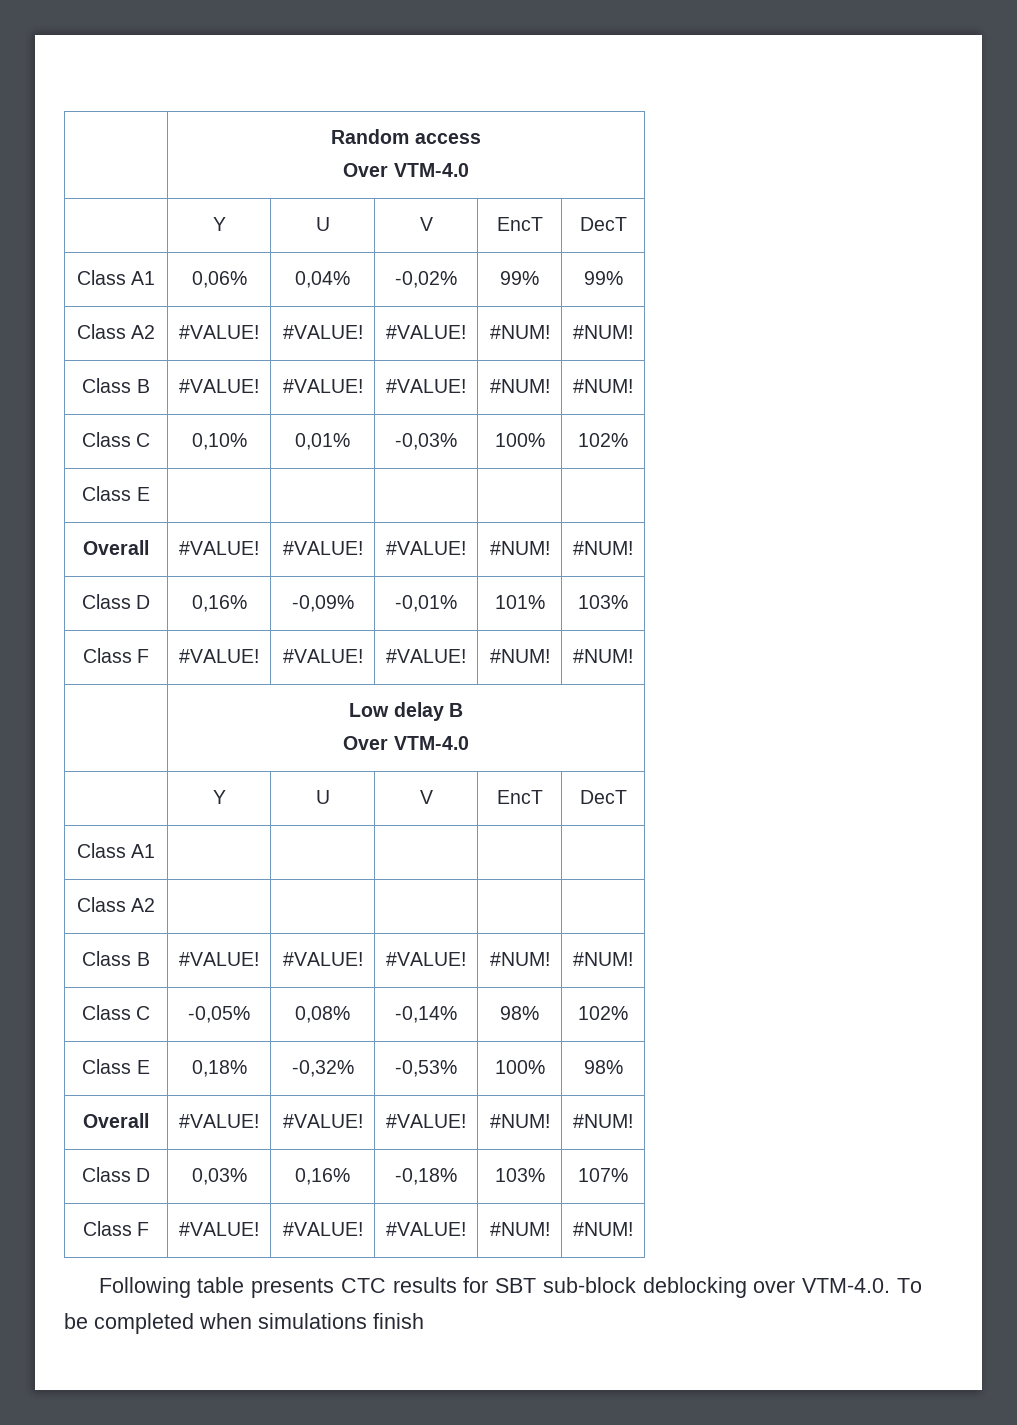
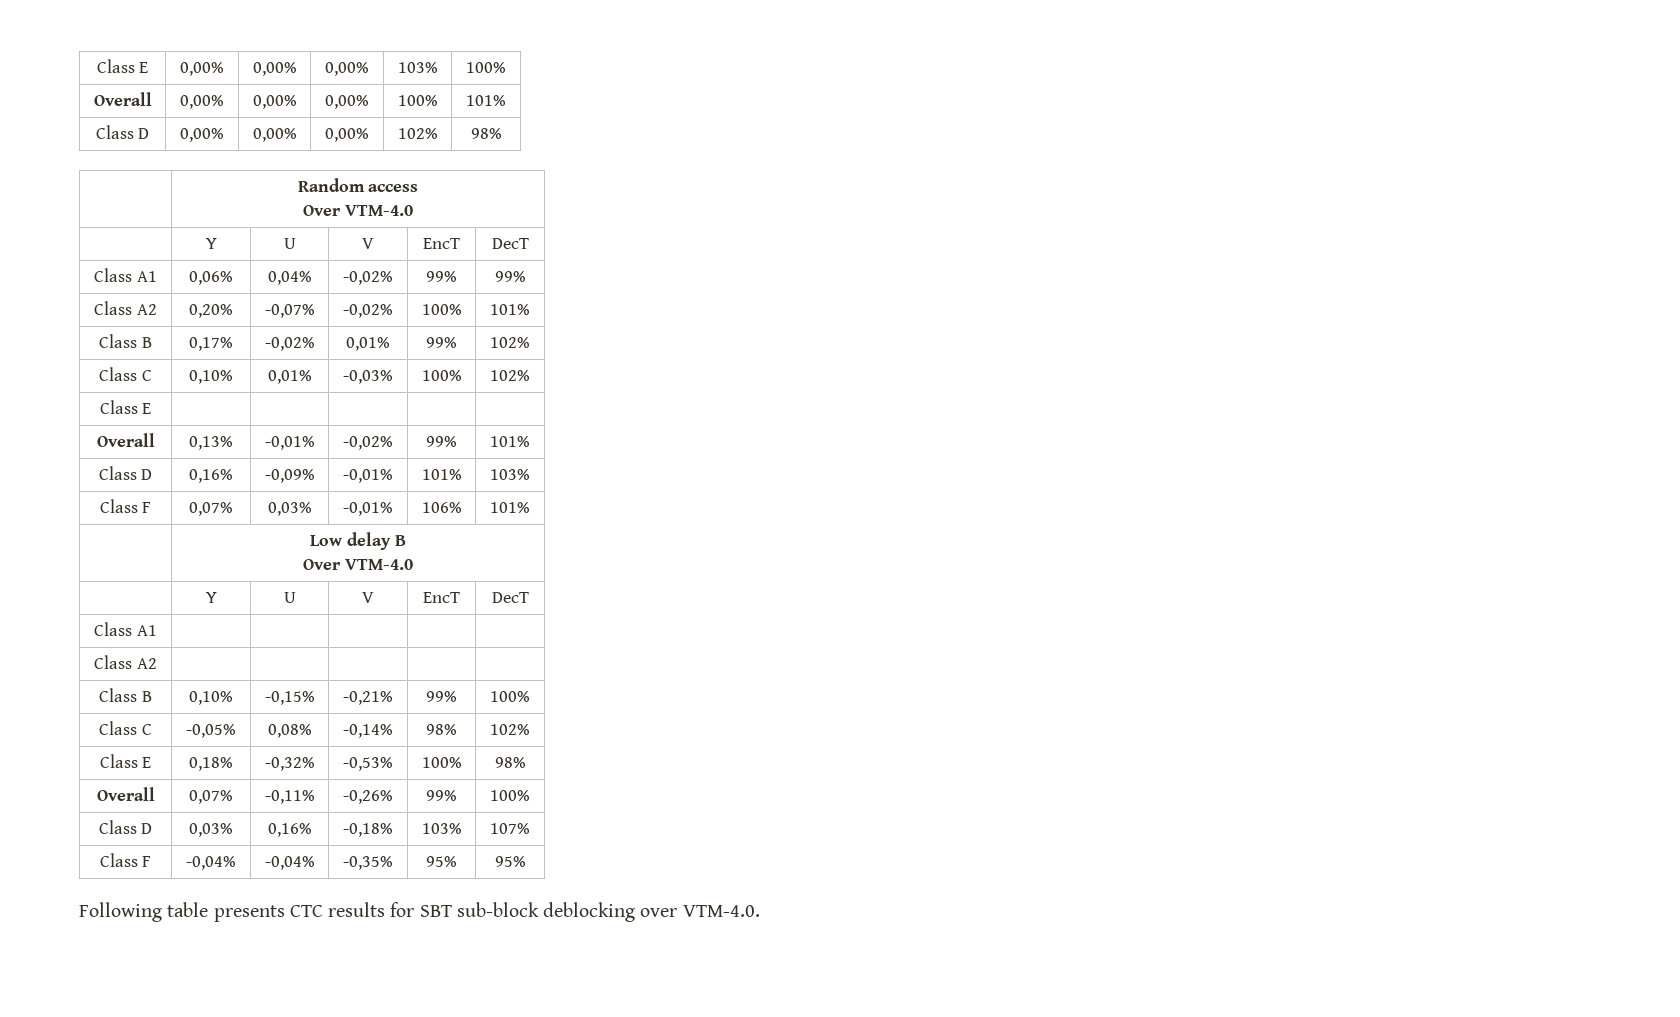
+ Class E | 0,00% | 0,00% | 0,00% | 103% | 100%
+ Overall | 0,00% | 0,00% | 0,00% | 100% | 101%
+ Class D | 0,00% | 0,00% | 0,00% | 102% | 98%
- Class A2 | #VALUE! | #VALUE! | #VALUE! | #NUM! | #NUM!
- Class B | #VALUE! | #VALUE! | #VALUE! | #NUM! | #NUM!
+ Class A2 | 0,20% | -0,07% | -0,02% | 100% | 101%
+ Class B | 0,17% | -0,02% | 0,01% | 99% | 102%
  Class E | | | | |
- Overall | #VALUE! | #VALUE! | #VALUE! | #NUM! | #NUM!
+ Overall | 0,13% | -0,01% | -0,02% | 99% | 101%
  Class D | 0,16% | -0,09% | -0,01% | 101% | 103%
- Class F | #VALUE! | #VALUE! | #VALUE! | #NUM! | #NUM!
+ Class F | 0,07% | 0,03% | -0,01% | 106% | 101%
  Class A2 | | | | |
- Class B | #VALUE! | #VALUE! | #VALUE! | #NUM! | #NUM!
+ Class B | 0,10% | -0,15% | -0,21% | 99% | 100%
  Class E | 0,18% | -0,32% | -0,53% | 100% | 98%
- Overall | #VALUE! | #VALUE! | #VALUE! | #NUM! | #NUM!
+ Overall | 0,07% | -0,11% | -0,26% | 99% | 100%
  Class D | 0,03% | 0,16% | -0,18% | 103% | 107%
- Class F | #VALUE! | #VALUE! | #VALUE! | #NUM! | #NUM!
+ Class F | -0,04% | -0,04% | -0,35% | 95% | 95%
- Following table presents CTC results for SBT sub-block deblocking over VTM-4.0. To be completed when simulations finish
+ Following table presents CTC results for SBT sub-block deblocking over VTM-4.0.

